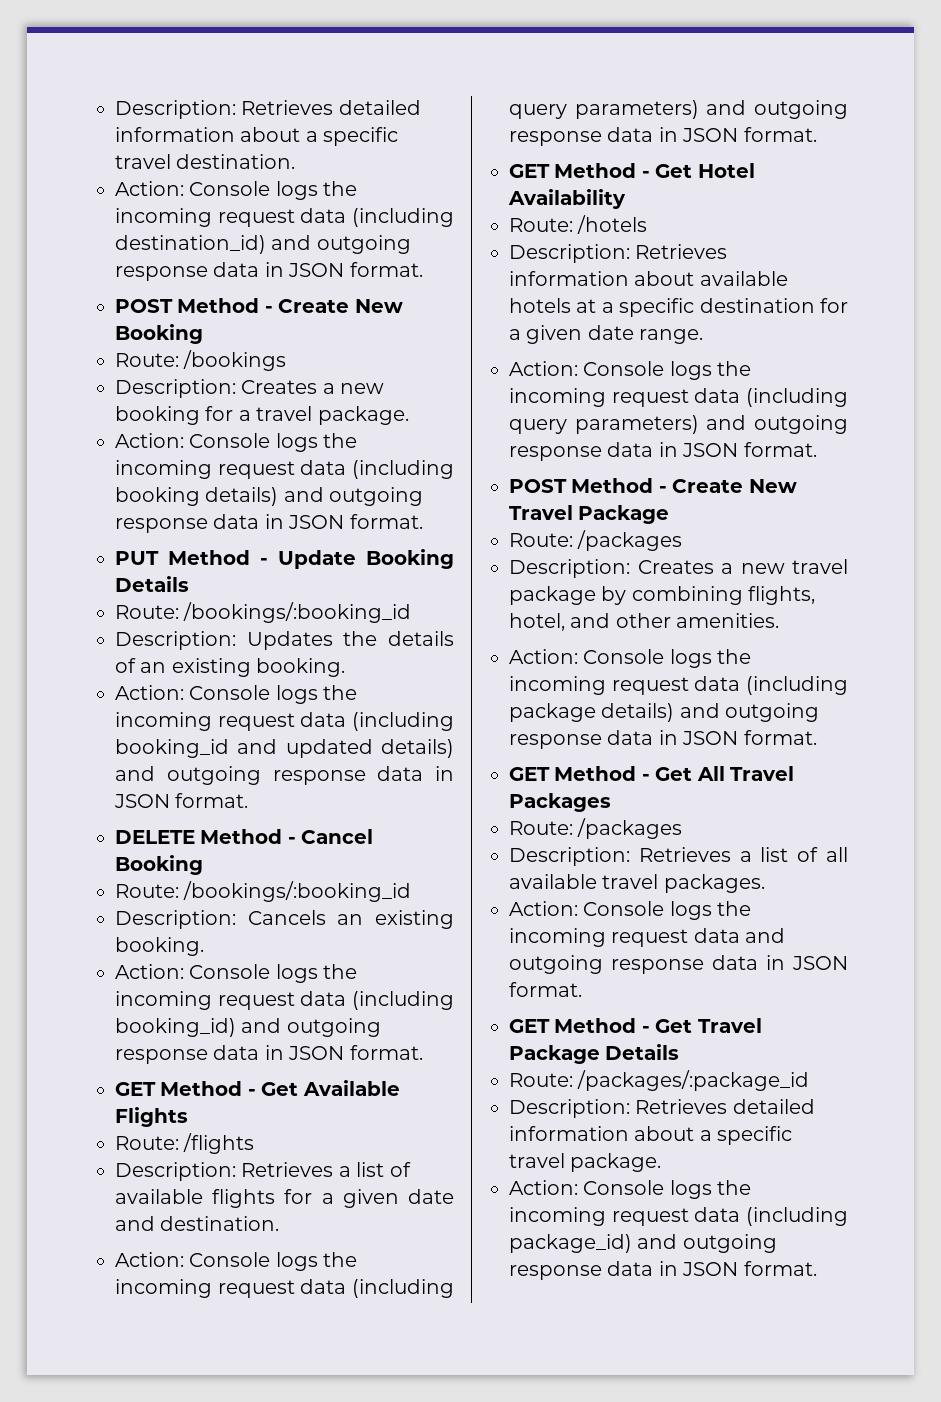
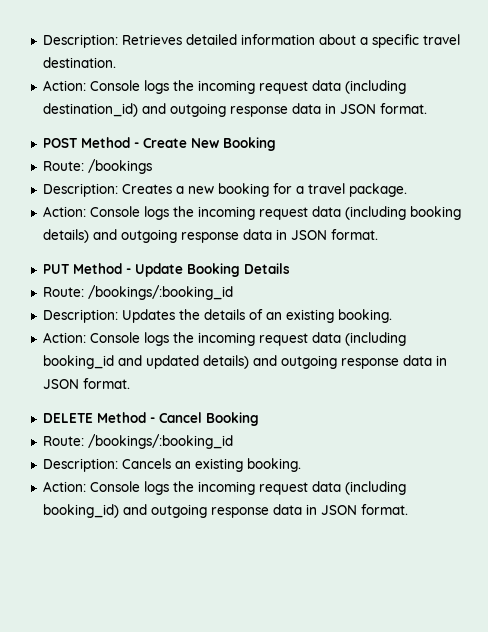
- GET Method - Get Available Flights
- Route: /flights
- Description: Retrieves a list of available flights for a given date and destination.
- Action: Console logs the incoming request data (including query parameters) and outgoing response data in JSON format.
- GET Method - Get Hotel Availability
- Route: /hotels
- Description: Retrieves information about available hotels at a specific destination for a given date range.
- Action: Console logs the incoming request data (including query parameters) and outgoing response data in JSON format.
- POST Method - Create New Travel Package
- Route: /packages
- Description: Creates a new travel package by combining flights, hotel, and other amenities.
- Action: Console logs the incoming request data (including package details) and outgoing response data in JSON format.
- GET Method - Get All Travel Packages
- Route: /packages
- Description: Retrieves a list of all available travel packages.
- Action: Console logs the incoming request data and outgoing response data in JSON format.
- GET Method - Get Travel Package Details
- Route: /packages/:package_id
- Description: Retrieves detailed information about a specific travel package.
- Action: Console logs the incoming request data (including package_id) and outgoing response data in JSON format.

